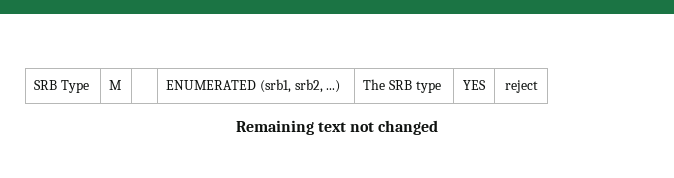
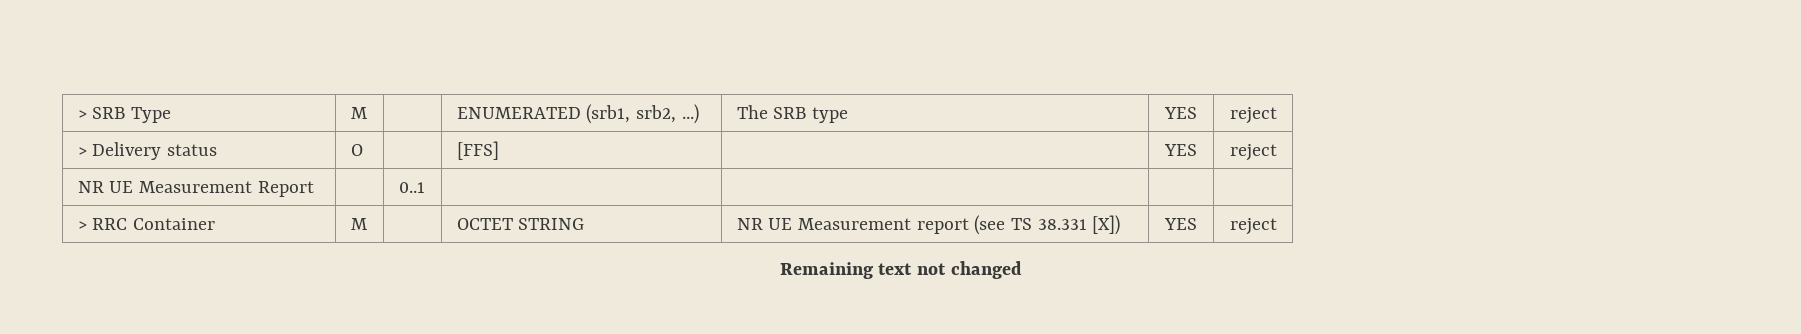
- SRB Type | M | | ENUMERATED (srb1, srb2, ...) | The SRB type | YES | reject
+ > SRB Type | M | | ENUMERATED (srb1, srb2, ...) | The SRB type | YES | reject
+ > Delivery status | O | | [FFS] | | YES | reject
+ NR UE Measurement Report | | 0..1 | | | |
+ > RRC Container | M | | OCTET STRING | NR UE Measurement report (see TS 38.331 [X]) | YES | reject

